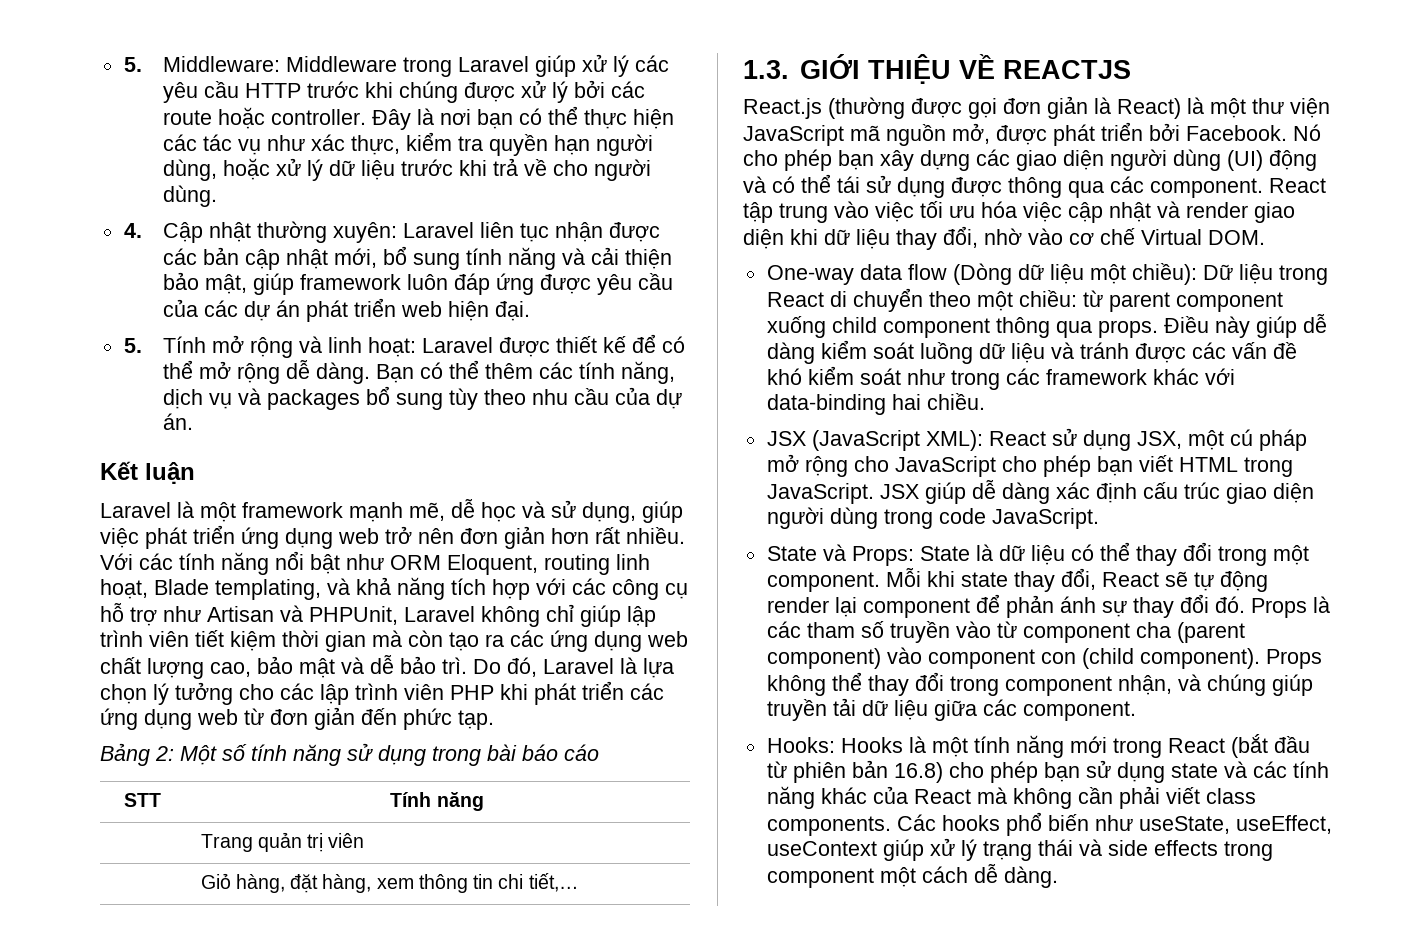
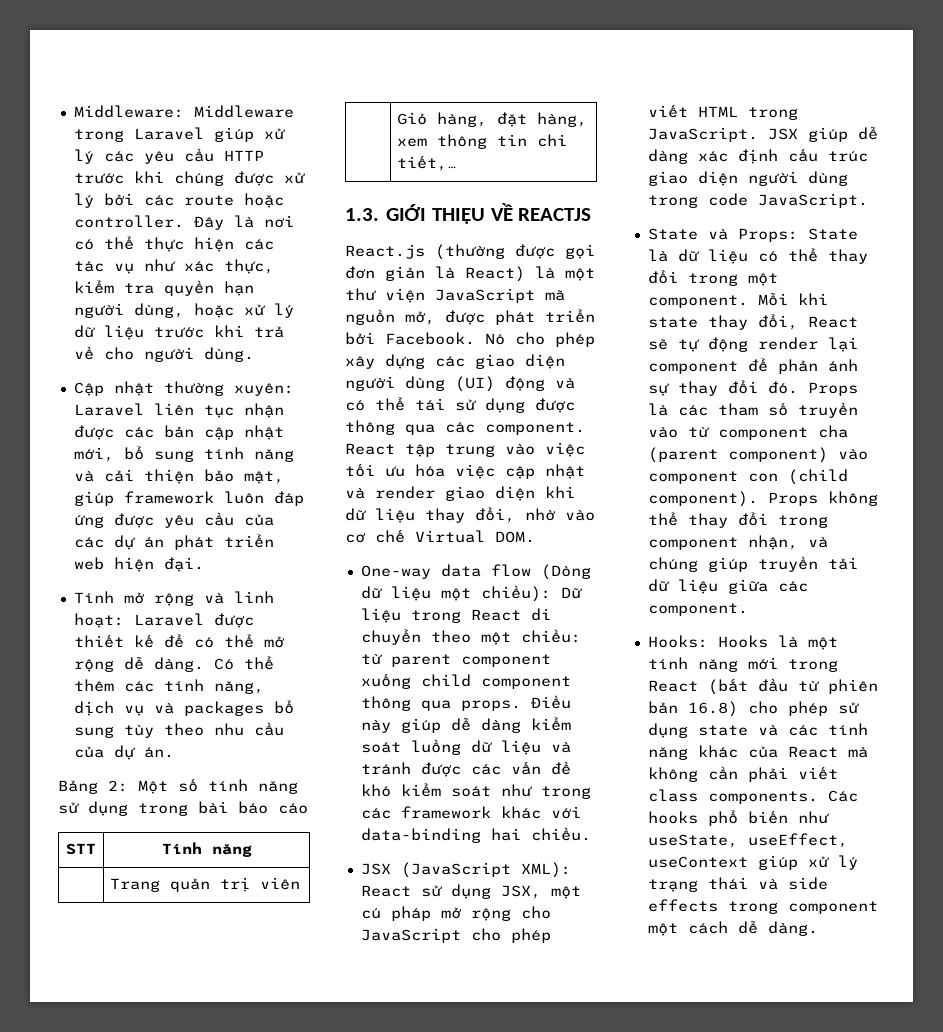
- 5. Middleware: Middleware trong Laravel giúp xử lý các yêu cầu HTTP trước khi chúng được xử lý bởi các route hoặc controller.
+ Middleware: Middleware trong Laravel giúp xử lý các yêu cầu HTTP trước khi chúng được xử lý bởi các route hoặc controller.
- Đây là nơi bạn có thể thực hiện các tác vụ như xác thực, kiểm tra quyền hạn người dùng, hoặc xử lý dữ liệu trước khi trả về cho người dùng.
+ Đây là nơi có thể thực hiện các tác vụ như xác thực, kiểm tra quyền hạn người dùng, hoặc xử lý dữ liệu trước khi trả về cho người dùng.
- 4. Cập nhật thường xuyên: Laravel liên tục nhận được các bản cập nhật mới, bổ sung tính năng và cải thiện bảo mật, giúp framework luôn đáp ứng được yêu cầu của các dự án phát triển web hiện đại.
+ Cập nhật thường xuyên: Laravel liên tục nhận được các bản cập nhật mới, bổ sung tính năng và cải thiện bảo mật, giúp framework luôn đáp ứng được yêu cầu của các dự án phát triển web hiện đại.
- 5. Tính mở rộng và linh hoạt: Laravel được thiết kế để có thể mở rộng dễ dàng.
+ Tính mở rộng và linh hoạt: Laravel được thiết kế để có thể mở rộng dễ dàng.
- Bạn có thể thêm các tính năng, dịch vụ và packages bổ sung tùy theo nhu cầu của dự án.
+ Có thể thêm các tính năng, dịch vụ và packages bổ sung tùy theo nhu cầu của dự án.
- Kết luận
- Laravel là một framework mạnh mẽ, dễ học và sử dụng, giúp việc phát triển ứng dụng web trở nên đơn giản hơn rất nhiều. Với các tính năng nổi bật như ORM Eloquent, routing linh hoạt, Blade templating, và khả năng tích hợp với các công cụ hỗ trợ như Artisan và PHPUnit, Laravel không chỉ giúp lập trình viên tiết kiệm thời gian mà còn tạo ra các ứng dụng web chất lượng cao, bảo mật và dễ bảo trì. Do đó, Laravel là lựa chọn lý tưởng cho các lập trình viên PHP khi phát triển các ứng dụng web từ đơn giản đến phức tạp.
- Nó cho phép bạn xây dựng các giao diện người dùng (UI) động và có thể tái sử dụng được thông qua các component.
+ Nó cho phép xây dựng các giao diện người dùng (UI) động và có thể tái sử dụng được thông qua các component.
- JSX (JavaScript XML): React sử dụng JSX, một cú pháp mở rộng cho JavaScript cho phép bạn viết HTML trong JavaScript.
+ JSX (JavaScript XML): React sử dụng JSX, một cú pháp mở rộng cho JavaScript cho phép viết HTML trong JavaScript.
- Hooks: Hooks là một tính năng mới trong React (bắt đầu từ phiên bản 16.8) cho phép bạn sử dụng state và các tính năng khác của React mà không cần phải viết class components.
+ Hooks: Hooks là một tính năng mới trong React (bắt đầu từ phiên bản 16.8) cho phép sử dụng state và các tính năng khác của React mà không cần phải viết class components.

